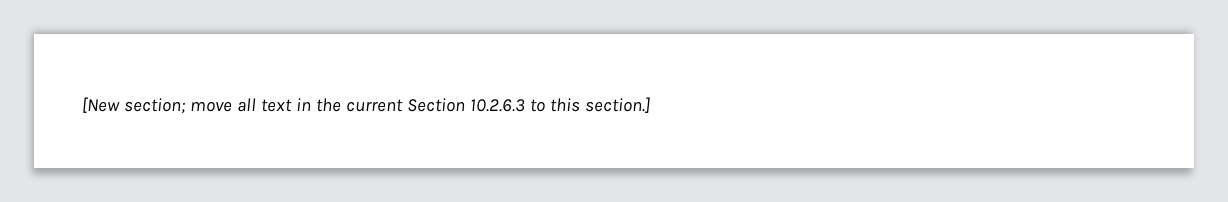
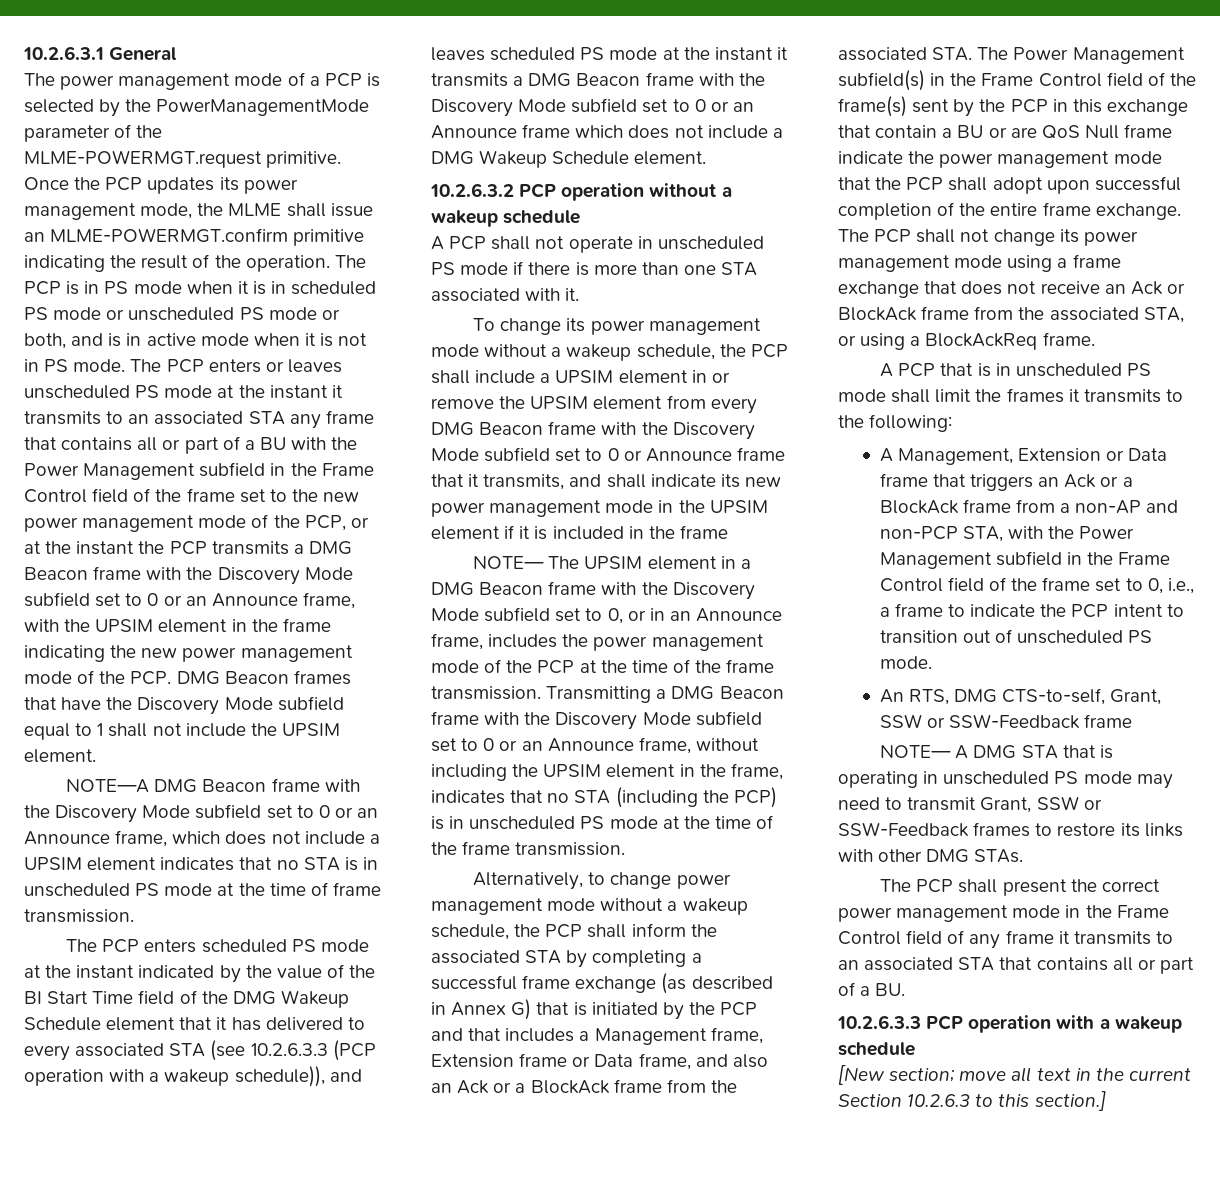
+ 10.2.6.3.1 General
+ The power management mode of a PCP is selected by the PowerManagementMode parameter of the MLME-POWERMGT.request primitive. Once the PCP updates its power management mode, the MLME shall issue an MLME-POWERMGT.confirm primitive indicating the result of the operation. The PCP is in PS mode when it is in scheduled PS mode or unscheduled PS mode or both, and is in active mode when it is not in PS mode. The PCP enters or leaves unscheduled PS mode at the instant it transmits to an associated STA any frame that contains all or part of a BU with the Power Management subfield in the Frame Control field of the frame set to the new power management mode of the PCP, or at the instant the PCP transmits a DMG Beacon frame with the Discovery Mode subfield set to 0 or an Announce frame, with the UPSIM element in the frame indicating the new power management mode of the PCP. DMG Beacon frames that have the Discovery Mode subfield equal to 1 shall not include the UPSIM element.
+ NOTE—A DMG Beacon frame with the Discovery Mode subfield set to 0 or an Announce frame, which does not include a UPSIM element indicates that no STA is in unscheduled PS mode at the time of frame transmission.
+ The PCP enters scheduled PS mode at the instant indicated by the value of the BI Start Time field of the DMG Wakeup Schedule element that it has delivered to every associated STA (see 10.2.6.3.3 (PCP operation with a wakeup schedule)), and leaves scheduled PS mode at the instant it transmits a DMG Beacon frame with the Discovery Mode subfield set to 0 or an Announce frame which does not include a DMG Wakeup Schedule element.
+ 10.2.6.3.2 PCP operation without a wakeup schedule
+ A PCP shall not operate in unscheduled PS mode if there is more than one STA associated with it.
+ To change its power management mode without a wakeup schedule, the PCP shall include a UPSIM element in or remove the UPSIM element from every DMG Beacon frame with the Discovery Mode subfield set to 0 or Announce frame that it transmits, and shall indicate its new power management mode in the UPSIM element if it is included in the frame
+ NOTE— The UPSIM element in a DMG Beacon frame with the Discovery Mode subfield set to 0, or in an Announce frame, includes the power management mode of the PCP at the time of the frame transmission. Transmitting a DMG Beacon frame with the Discovery Mode subfield set to 0 or an Announce frame, without including the UPSIM element in the frame, indicates that no STA (including the PCP) is in unscheduled PS mode at the time of the frame transmission.
+ Alternatively, to change power management mode without a wakeup schedule, the PCP shall inform the associated STA by completing a successful frame exchange (as described in Annex G) that is initiated by the PCP and that includes a Management frame, Extension frame or Data frame, and also an Ack or a BlockAck frame from the associated STA. The Power Management subfield(s) in the Frame Control field of the frame(s) sent by the PCP in this exchange that contain a BU or are QoS Null frame indicate the power management mode that the PCP shall adopt upon successful completion of the entire frame exchange. The PCP shall not change its power management mode using a frame exchange that does not receive an Ack or BlockAck frame from the associated STA, or using a BlockAckReq frame.
+ A PCP that is in unscheduled PS mode shall limit the frames it transmits to the following:
+ A Management, Extension or Data frame that triggers an Ack or a BlockAck frame from a non-AP and non-PCP STA, with the Power Management subfield in the Frame Control field of the frame set to 0, i.e., a frame to indicate the PCP intent to transition out of unscheduled PS mode.
+ An RTS, DMG CTS-to-self, Grant, SSW or SSW-Feedback frame
+ NOTE— A DMG STA that is operating in unscheduled PS mode may need to transmit Grant, SSW or SSW-Feedback frames to restore its links with other DMG STAs.
+ The PCP shall present the correct power management mode in the Frame Control field of any frame it transmits to an associated STA that contains all or part of a BU.
+ 10.2.6.3.3 PCP operation with a wakeup schedule

